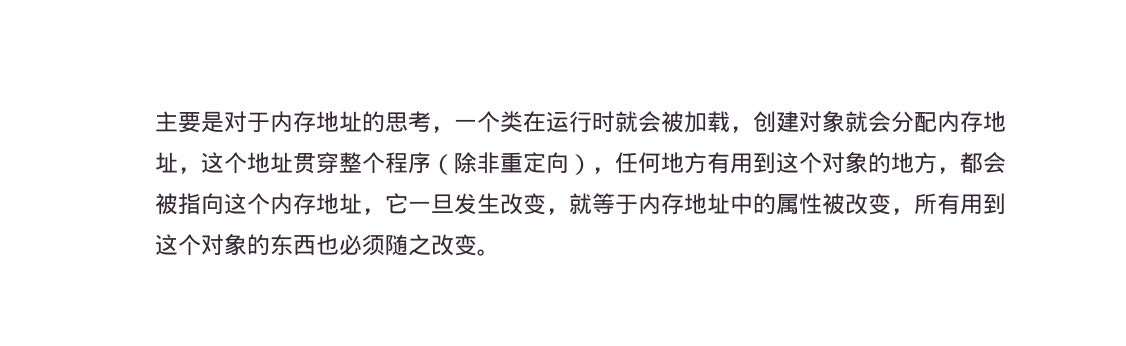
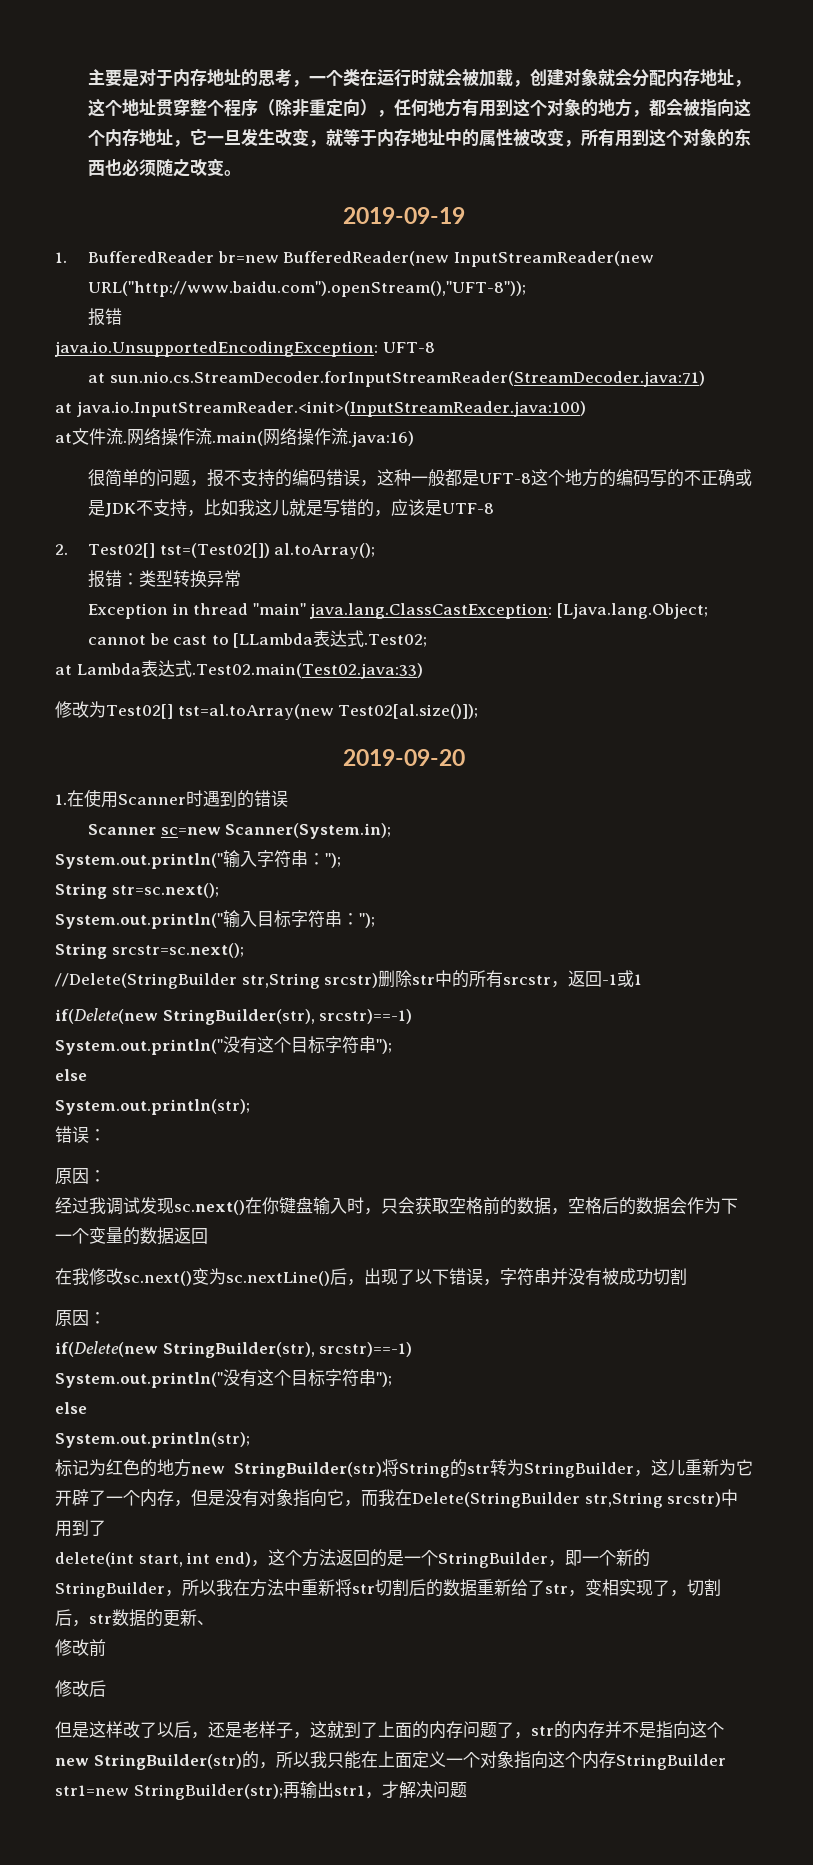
+ 2019-09-19
+ 1. BufferedReader br=new BufferedReader(new InputStreamReader(new URL("http://www.baidu.com").openStream(),"UFT-8"));
+ 报错
+ java.io.UnsupportedEncodingException: UFT-8
+ at sun.nio.cs.StreamDecoder.forInputStreamReader(StreamDecoder.java:71)
+ at java.io.InputStreamReader.<init>(InputStreamReader.java:100)
+ at文件流.网络操作流.main(网络操作流.java:16)
+ 很简单的问题，报不支持的编码错误，这种一般都是UFT-8这个地方的编码写的不正确或是JDK不支持，比如我这儿就是写错的，应该是UTF-8
+ 2. Test02[] tst=(Test02[]) al.toArray();
+ 报错：类型转换异常
+ Exception in thread "main" java.lang.ClassCastException: [Ljava.lang.Object; cannot be cast to [LLambda表达式.Test02;
+ at Lambda表达式.Test02.main(Test02.java:33)
+ 修改为Test02[] tst=al.toArray(new Test02[al.size()]);
+ 2019-09-20
+ 1.在使用Scanner时遇到的错误
+ Scanner sc=new Scanner(System.in);
+ System.out.println("输入字符串：");
+ String str=sc.next();
+ System.out.println("输入目标字符串：");
+ String srcstr=sc.next();
+ //Delete(StringBuilder str,String srcstr)删除str中的所有srcstr，返回-1或1
+ if(Delete(new StringBuilder(str), srcstr)==-1)
+ System.out.println("没有这个目标字符串");
+ else
+ System.out.println(str);
+ 错误：
+ 原因：
+ 经过我调试发现sc.next()在你键盘输入时，只会获取空格前的数据，空格后的数据会作为下一个变量的数据返回
+ 在我修改sc.next()变为sc.nextLine()后，出现了以下错误，字符串并没有被成功切割
+ 原因：
+ if(Delete(new StringBuilder(str), srcstr)==-1)
+ System.out.println("没有这个目标字符串");
+ else
+ System.out.println(str);
+ 标记为红色的地方new StringBuilder(str)将String的str转为StringBuilder，这儿重新为它开辟了一个内存，但是没有对象指向它，而我在Delete(StringBuilder str,String srcstr)中用到了
+ delete(int start, int end)，这个方法返回的是一个StringBuilder，即一个新的StringBuilder，所以我在方法中重新将str切割后的数据重新给了str，变相实现了，切割后，str数据的更新、
+ 修改前
+ 修改后
+ 但是这样改了以后，还是老样子，这就到了上面的内存问题了，str的内存并不是指向这个new StringBuilder(str)的，所以我只能在上面定义一个对象指向这个内存StringBuilder str1=new StringBuilder(str);再输出str1，才解决问题

